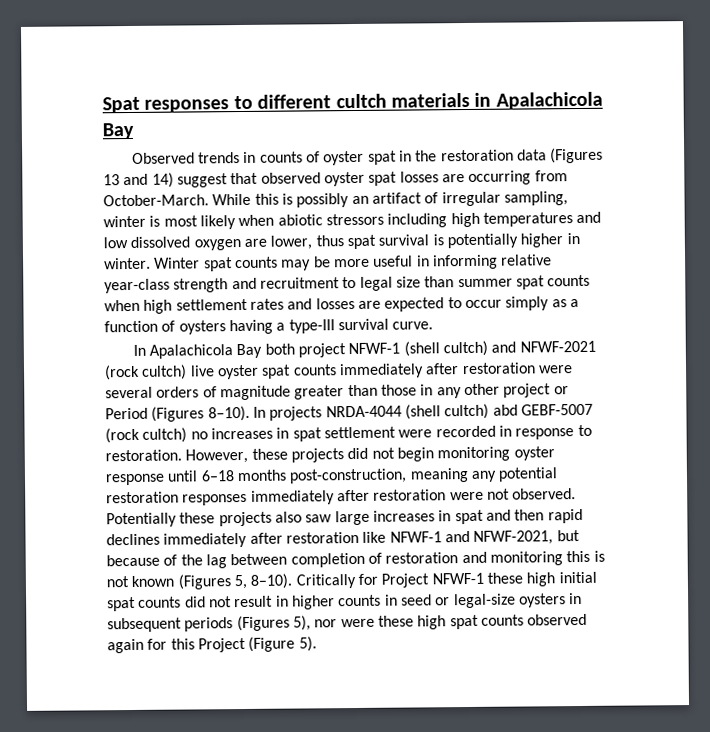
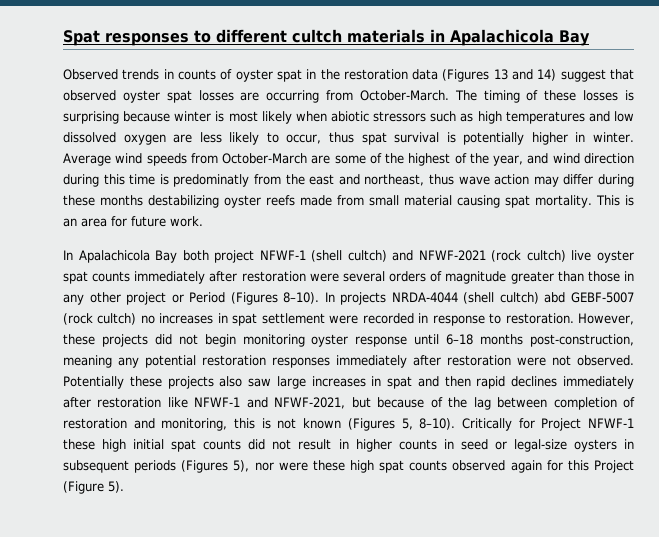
- While this is possibly an artifact of irregular sampling, winter is most likely when abiotic stressors including high temperatures and low dissolved oxygen are lower, thus spat survival is potentially higher in winter.
+ The timing of these losses is surprising because winter is most likely when abiotic stressors such as high temperatures and low dissolved oxygen are less likely to occur, thus spat survival is potentially higher in winter.
- Winter spat counts may be more useful in informing relative year-class strength and recruitment to legal size than summer spat counts when high settlement rates and losses are expected to occur simply as a function of oysters having a type-III survival curve.
+ Average wind speeds from October-March are some of the highest of the year, and wind direction during this time is predominatly from the east and northeast, thus wave action may differ during these months destabilizing oyster reefs made from small material causing spat mortality. This is an area for future work.
- Potentially these projects also saw large increases in spat and then rapid declines immediately after restoration like NFWF-1 and NFWF-2021, but because of the lag between completion of restoration and monitoring this is not known (Figures 5, 8–10).
+ Potentially these projects also saw large increases in spat and then rapid declines immediately after restoration like NFWF-1 and NFWF-2021, but because of the lag between completion of restoration and monitoring, this is not known (Figures 5, 8–10).

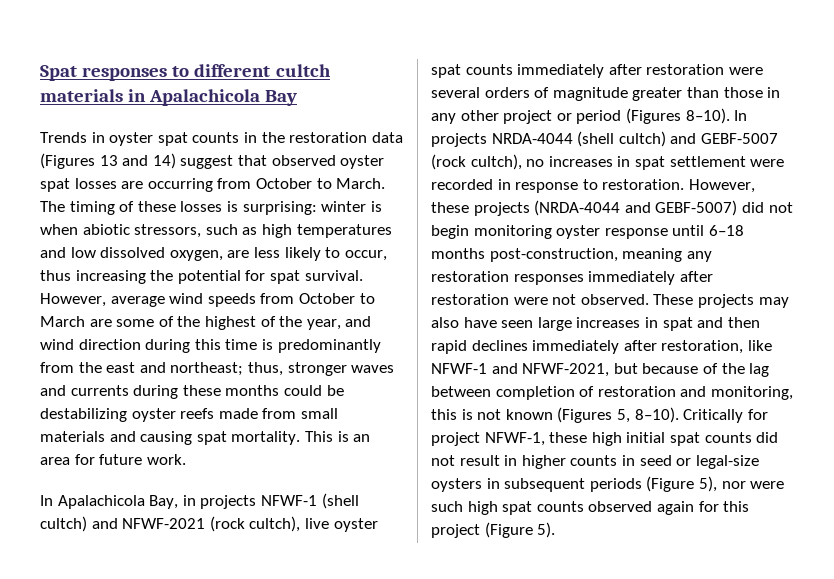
- Observed trends in counts of oyster spat in the restoration data (Figures 13 and 14) suggest that observed oyster spat losses are occurring from October-March.
+ Trends in oyster spat counts in the restoration data (Figures 13 and 14) suggest that observed oyster spat losses are occurring from October to March.
- The timing of these losses is surprising because winter is most likely when abiotic stressors such as high temperatures and low dissolved oxygen are less likely to occur, thus spat survival is potentially higher in winter. Average wind speeds from October-March are some of the highest of the year, and wind direction during this time is predominatly from the east and northeast, thus wave action may differ during these months destabilizing oyster reefs made from small material causing spat mortality.
+ The timing of these losses is surprising: winter is when abiotic stressors, such as high temperatures and low dissolved oxygen, are less likely to occur, thus increasing the potential for spat survival. However, average wind speeds from October to March are some of the highest of the year, and wind direction during this time is predominantly from the east and northeast; thus, stronger waves and currents during these months could be destabilizing oyster reefs made from small materials and causing spat mortality.
- In Apalachicola Bay both project NFWF-1 (shell cultch) and NFWF-2021 (rock cultch) live oyster spat counts immediately after restoration were several orders of magnitude greater than those in any other project or Period (Figures 8–10).
+ In Apalachicola Bay, in projects NFWF-1 (shell cultch) and NFWF-2021 (rock cultch), live oyster spat counts immediately after restoration were several orders of magnitude greater than those in any other project or period (Figures 8–10).
- In projects NRDA-4044 (shell cultch) abd GEBF-5007 (rock cultch) no increases in spat settlement were recorded in response to restoration.
+ In projects NRDA-4044 (shell cultch) and GEBF-5007 (rock cultch), no increases in spat settlement were recorded in response to restoration.
- However, these projects did not begin monitoring oyster response until 6–18 months post-construction, meaning any potential restoration responses immediately after restoration were not observed.
+ However, these projects (NRDA-4044 and GEBF-5007) did not begin monitoring oyster response until 6–18 months post-construction, meaning any restoration responses immediately after restoration were not observed.
- Potentially these projects also saw large increases in spat and then rapid declines immediately after restoration like NFWF-1 and NFWF-2021, but because of the lag between completion of restoration and monitoring, this is not known (Figures 5, 8–10).
+ These projects may also have seen large increases in spat and then rapid declines immediately after restoration, like NFWF-1 and NFWF-2021, but because of the lag between completion of restoration and monitoring, this is not known (Figures 5, 8–10).
- Critically for Project NFWF-1 these high initial spat counts did not result in higher counts in seed or legal-size oysters in subsequent periods (Figures 5), nor were these high spat counts observed again for this Project (Figure 5).
+ Critically for project NFWF-1, these high initial spat counts did not result in higher counts in seed or legal-size oysters in subsequent periods (Figure 5), nor were such high spat counts observed again for this project (Figure 5).

